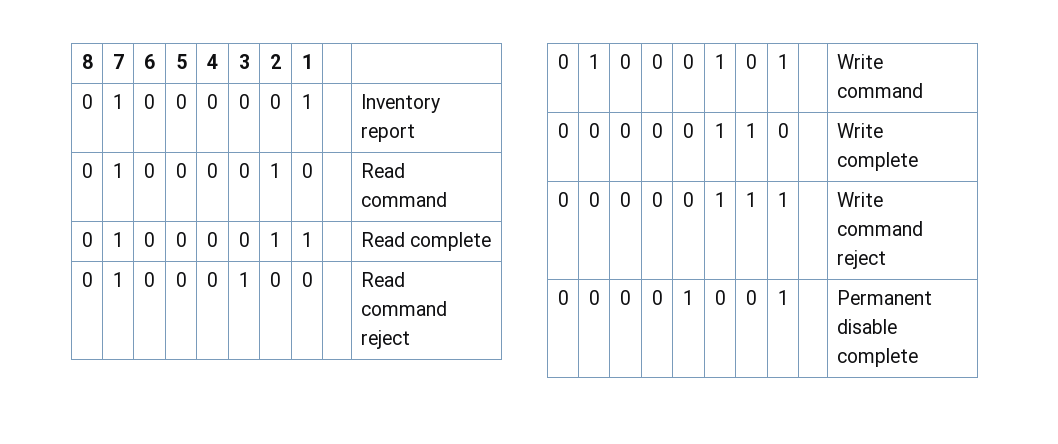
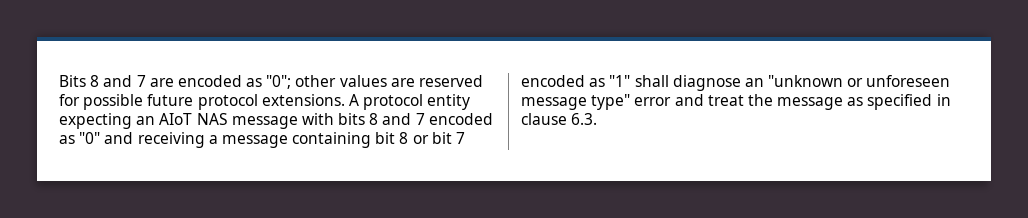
- 8 | 7 | 6 | 5 | 4 | 3 | 2 | 1 | |
- 0 | 1 | 0 | 0 | 0 | 0 | 0 | 1 | | Inventory report
- 0 | 1 | 0 | 0 | 0 | 0 | 1 | 0 | | Read command
- 0 | 1 | 0 | 0 | 0 | 0 | 1 | 1 | | Read complete
- 0 | 1 | 0 | 0 | 0 | 1 | 0 | 0 | | Read command reject
- 0 | 1 | 0 | 0 | 0 | 1 | 0 | 1 | | Write command
- 0 | 0 | 0 | 0 | 0 | 1 | 1 | 0 | | Write complete
- 0 | 0 | 0 | 0 | 0 | 1 | 1 | 1 | | Write command reject
- 0 | 0 | 0 | 0 | 1 | 0 | 0 | 1 | | Permanent disable complete
+ Bits 8 and 7 are encoded as "0"; other values are reserved for possible future protocol extensions. A protocol entity expecting an AIoT NAS message with bits 8 and 7 encoded as "0" and receiving a message containing bit 8 or bit 7 encoded as "1" shall diagnose an "unknown or unforeseen message type" error and treat the message as specified in clause 6.3.

